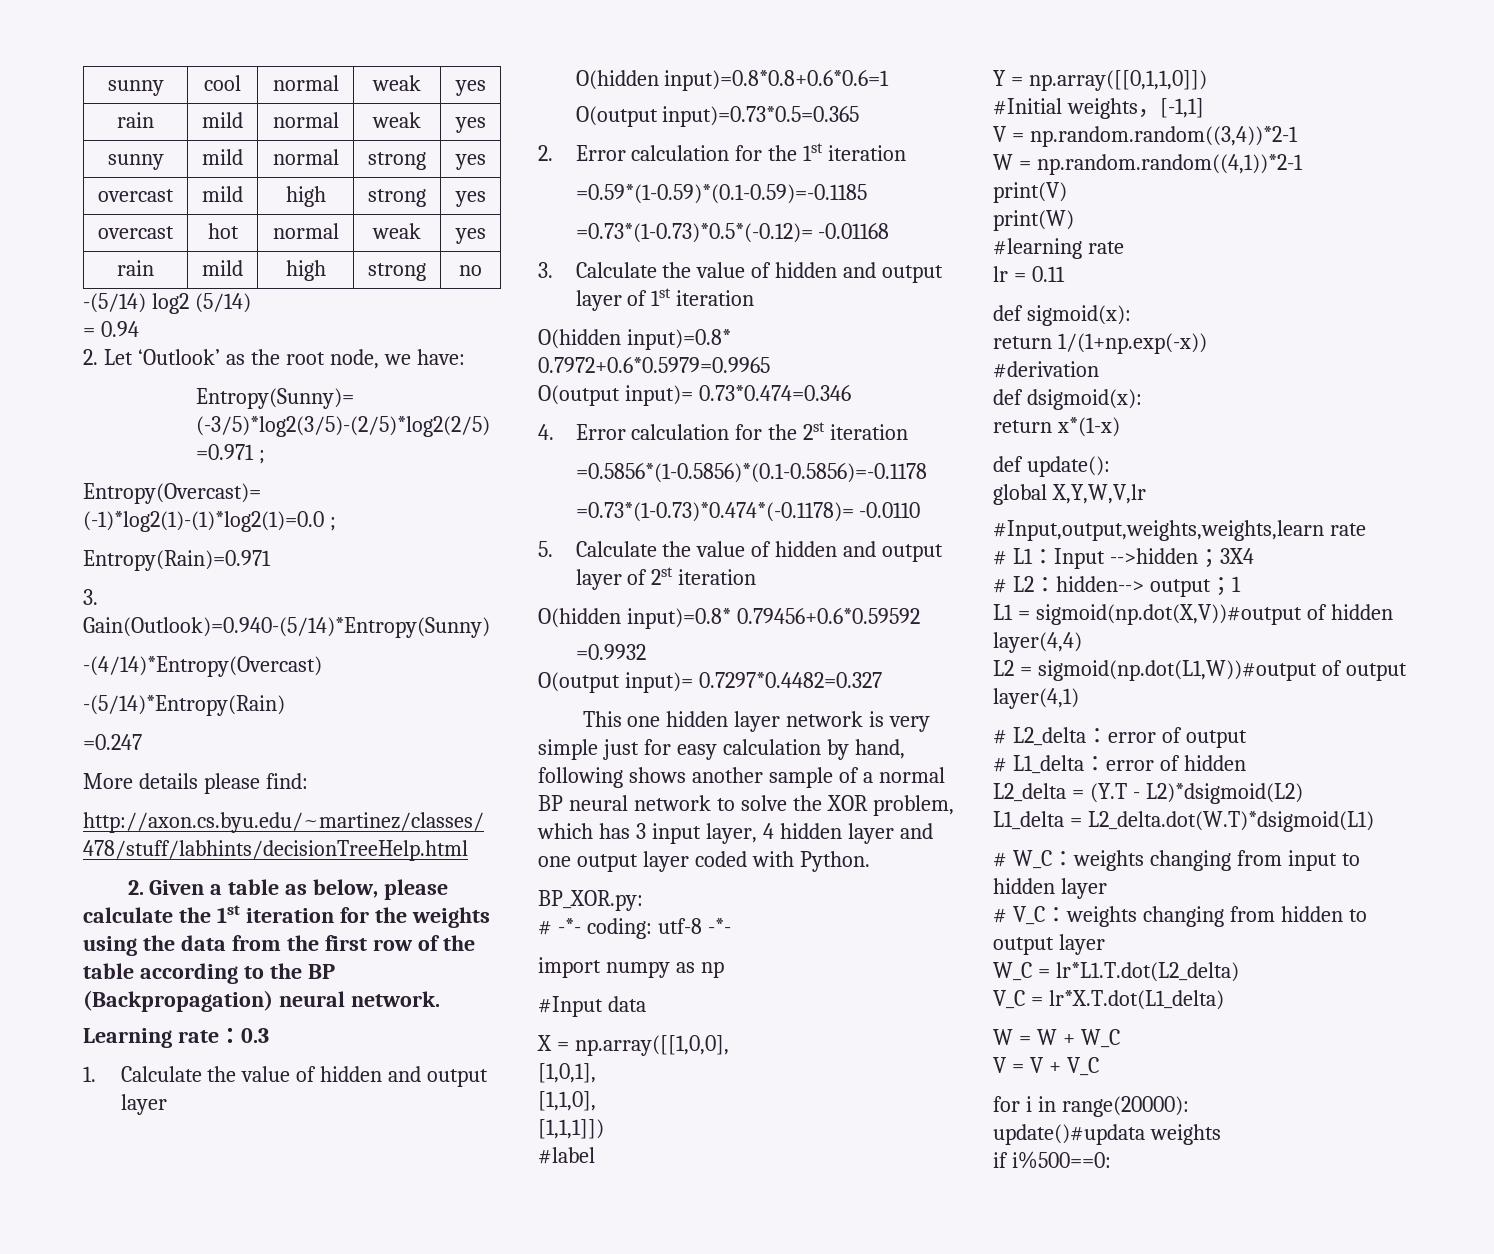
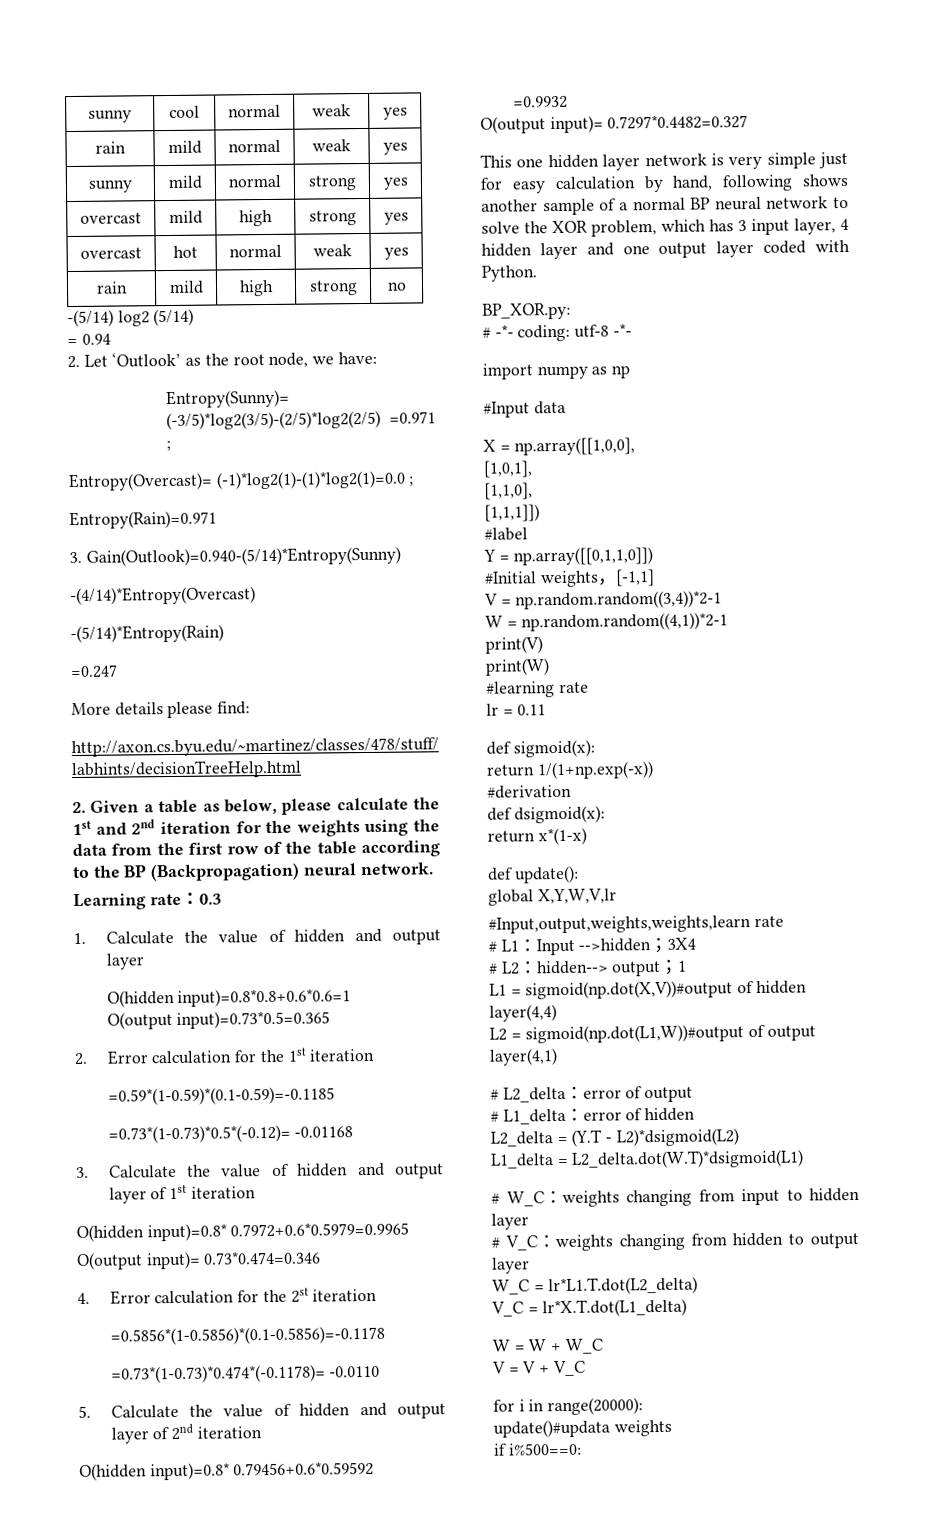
- 2. Given a table as below, please calculate the 1st iteration for the weights using the data from the first row of the table according to the BP (Backpropagation) neural network.
+ 2. Given a table as below, please calculate the 1st and 2nd iteration for the weights using the data from the first row of the table according to the BP (Backpropagation) neural network.
- 5. Calculate the value of hidden and output layer of 2st iteration
+ 5. Calculate the value of hidden and output layer of 2nd iteration

